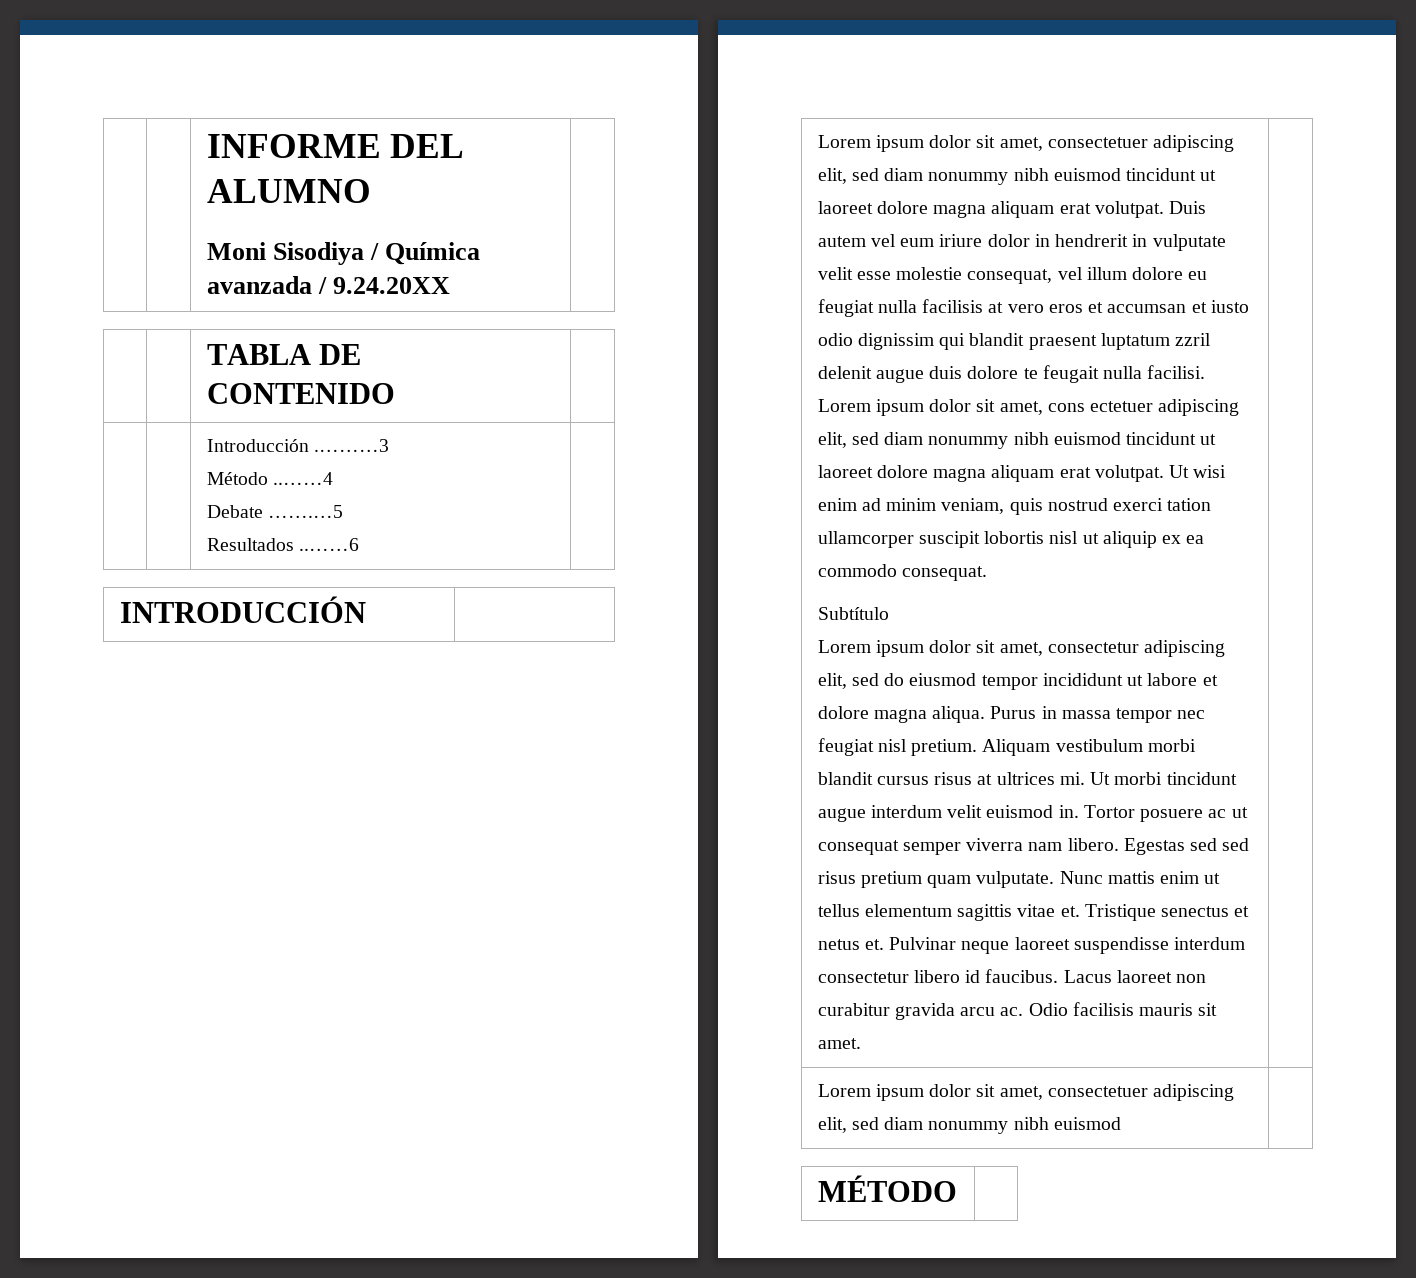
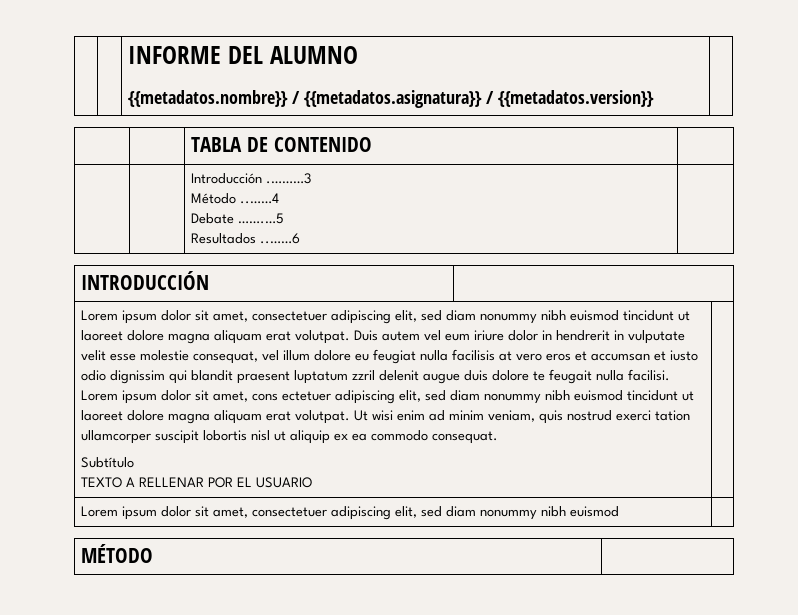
  | | INFORME DEL ALUMNO
- Moni Sisodiya / Química avanzada / 9.24.20XX |
+ {{metadatos.nombre}} / {{metadatos.asignatura}} / {{metadatos.version}} |
- Lorem ipsum dolor sit amet, consectetur adipiscing elit, sed do eiusmod tempor incididunt ut labore et dolore magna aliqua. Purus in massa tempor nec feugiat nisl pretium. Aliquam vestibulum morbi blandit cursus risus at ultrices mi. Ut morbi tincidunt augue interdum velit euismod in. Tortor posuere ac ut consequat semper viverra nam libero. Egestas sed sed risus pretium quam vulputate. Nunc mattis enim ut tellus elementum sagittis vitae et. Tristique senectus et netus et. Pulvinar neque laoreet suspendisse interdum consectetur libero id faucibus. Lacus laoreet non curabitur gravida arcu ac. Odio facilisis mauris sit amet.
+ TEXTO A RELLENAR POR EL USUARIO

